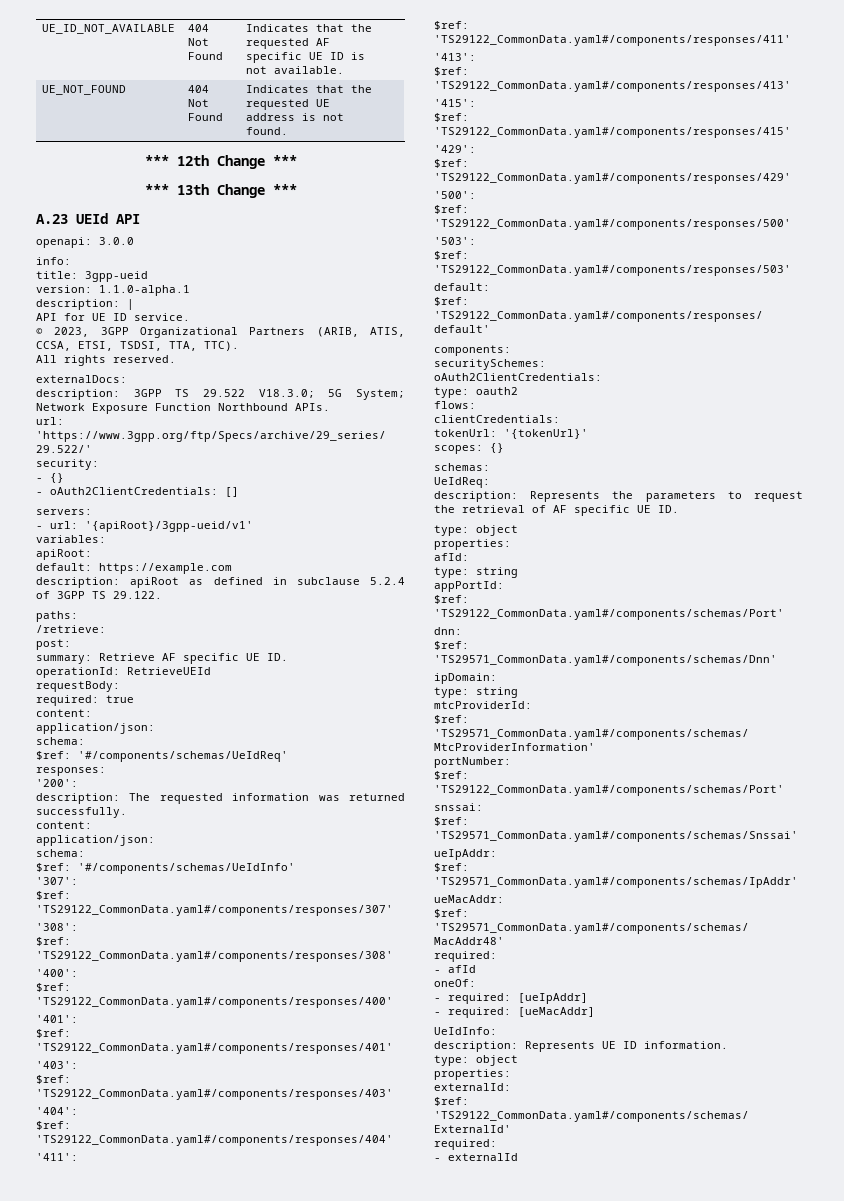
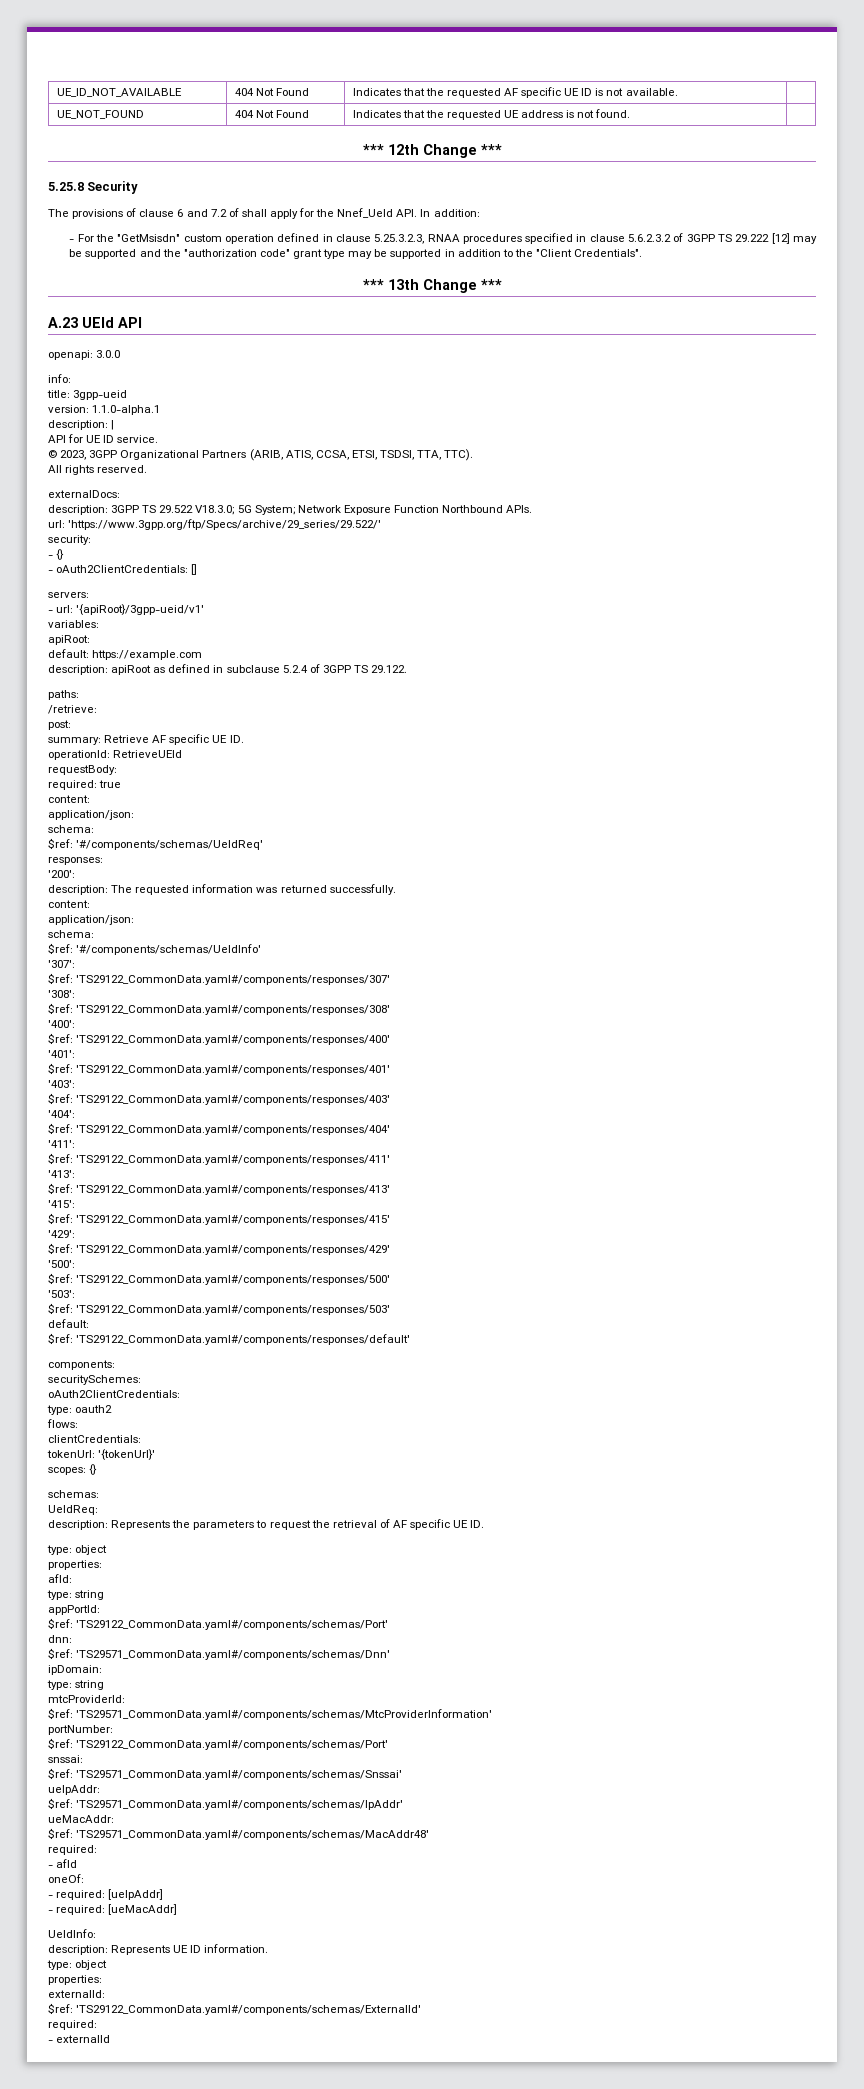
+ 5.25.8 Security
+ The provisions of clause 6 and 7.2 of shall apply for the Nnef_UeId API. In addition:
+ - For the "GetMsisdn" custom operation defined in clause 5.25.3.2.3, RNAA procedures specified in clause 5.6.2.3.2 of 3GPP TS 29.222 [12] may be supported and the "authorization code" grant type may be supported in addition to the "Client Credentials".

